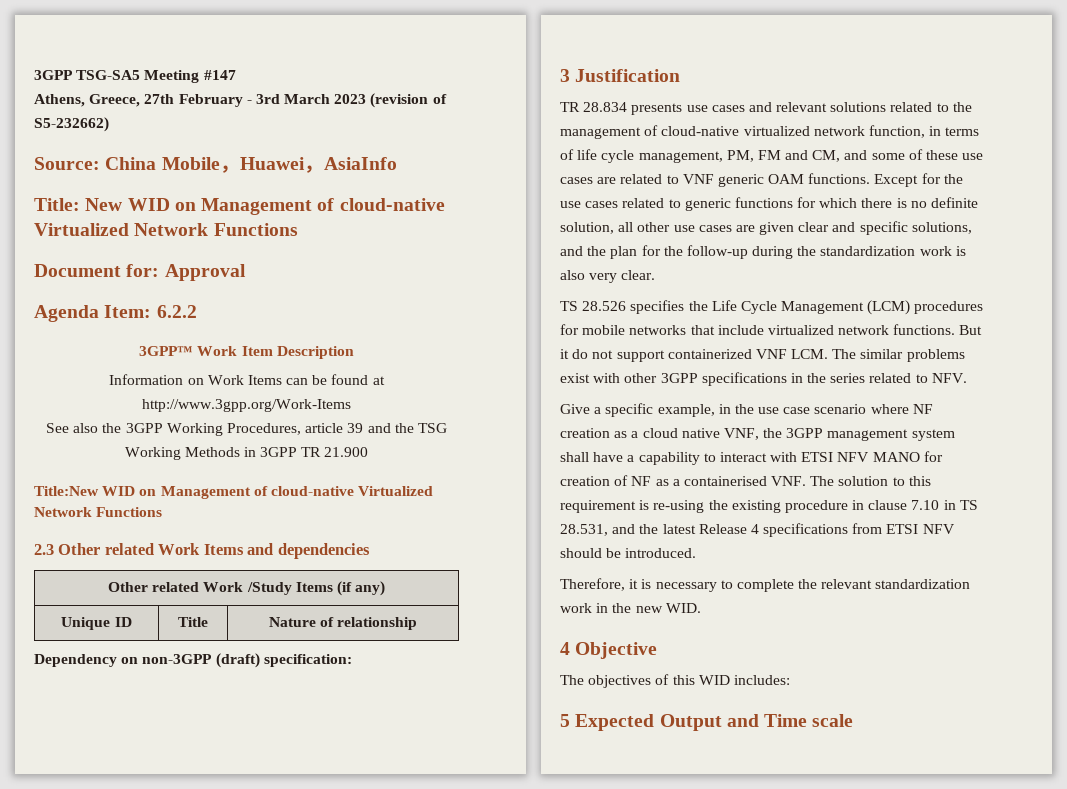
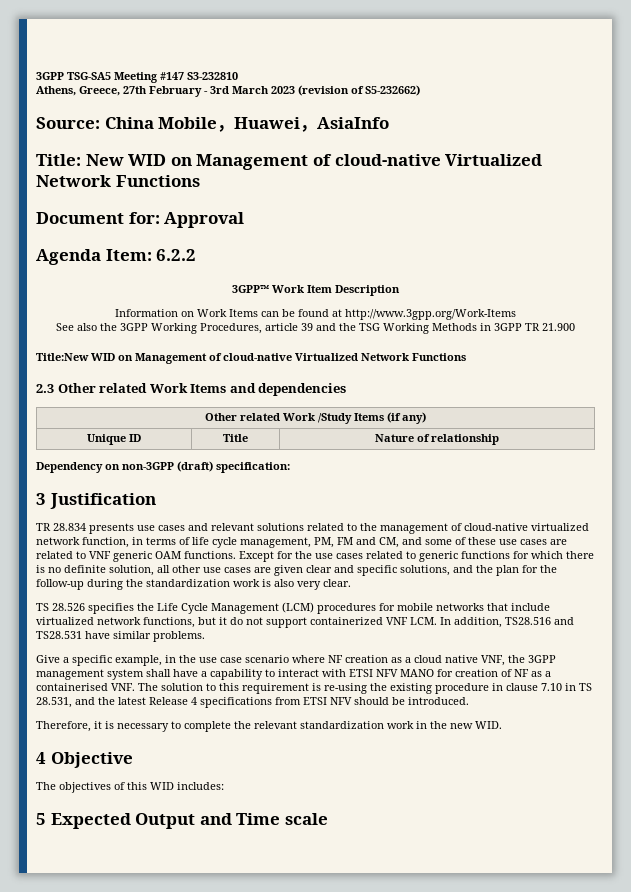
- 3GPP TSG-SA5 Meeting #147
+ 3GPP TSG-SA5 Meeting #147 S3-232810
- TS 28.526 specifies the Life Cycle Management (LCM) procedures for mobile networks that include virtualized network functions. But it do not support containerized VNF LCM. The similar problems exist with other 3GPP specifications in the series related to NFV.
+ TS 28.526 specifies the Life Cycle Management (LCM) procedures for mobile networks that include virtualized network functions, but it do not support containerized VNF LCM. In addition, TS28.516 and TS28.531 have similar problems.

